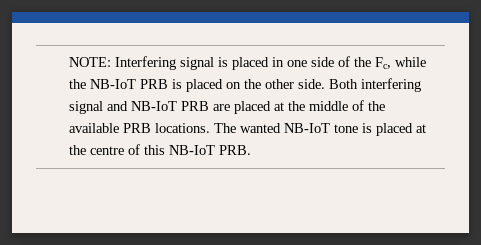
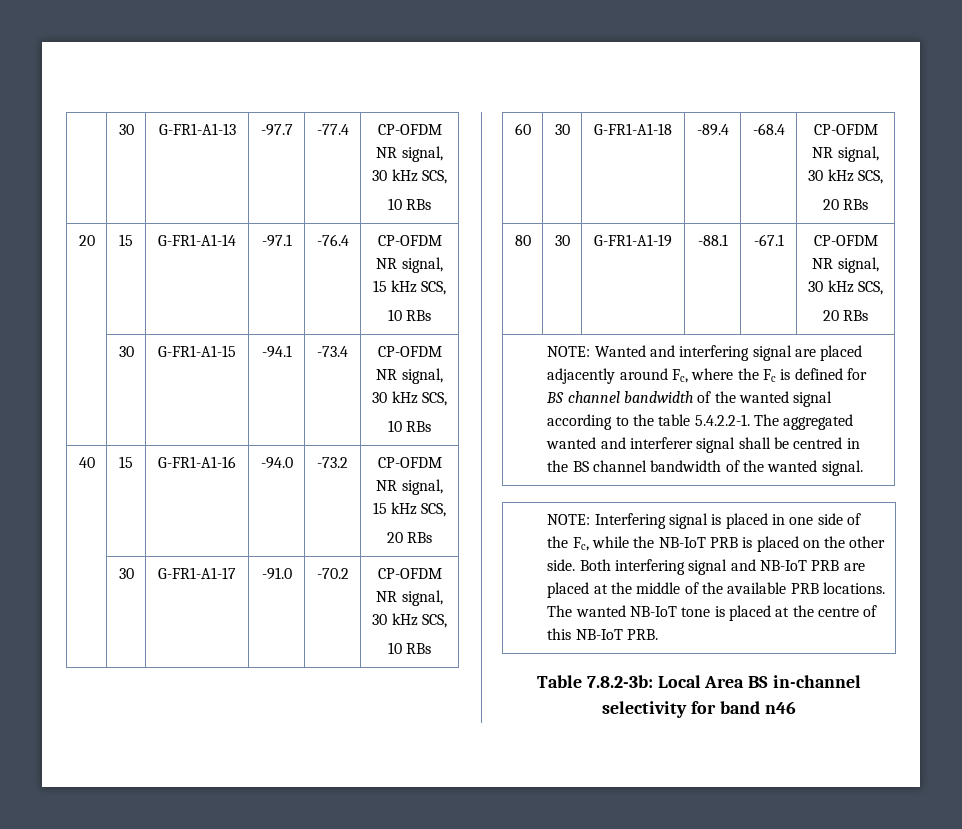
+ 30 | G-FR1-A1-13 | -97.7 | -77.4 | CP-OFDM NR signal, 30 kHz SCS,
+ 10 RBs
+ 20 | 15 | G-FR1-A1-14 | -97.1 | -76.4 | CP-OFDM NR signal, 15 kHz SCS,
+ 10 RBs
+ | 30 | G-FR1-A1-15 | -94.1 | -73.4 | CP-OFDM NR signal, 30 kHz SCS,
+ 10 RBs
+ 40 | 15 | G-FR1-A1-16 | -94.0 | -73.2 | CP-OFDM NR signal, 15 kHz SCS,
+ 20 RBs
+ | 30 | G-FR1-A1-17 | -91.0 | -70.2 | CP-OFDM NR signal, 30 kHz SCS,
+ 10 RBs
+ 60 | 30 | G-FR1-A1-18 | -89.4 | -68.4 | CP-OFDM NR signal, 30 kHz SCS,
+ 20 RBs
+ 80 | 30 | G-FR1-A1-19 | -88.1 | -67.1 | CP-OFDM NR signal, 30 kHz SCS,
+ 20 RBs
+ NOTE: Wanted and interfering signal are placed adjacently around Fc, where the Fc is defined for BS channel bandwidth of the wanted signal according to the table 5.4.2.2-1. The aggregated wanted and interferer signal shall be centred in the BS channel bandwidth of the wanted signal.
+ Table 7.8.2-3b: Local Area BS in-channel selectivity for band n46

